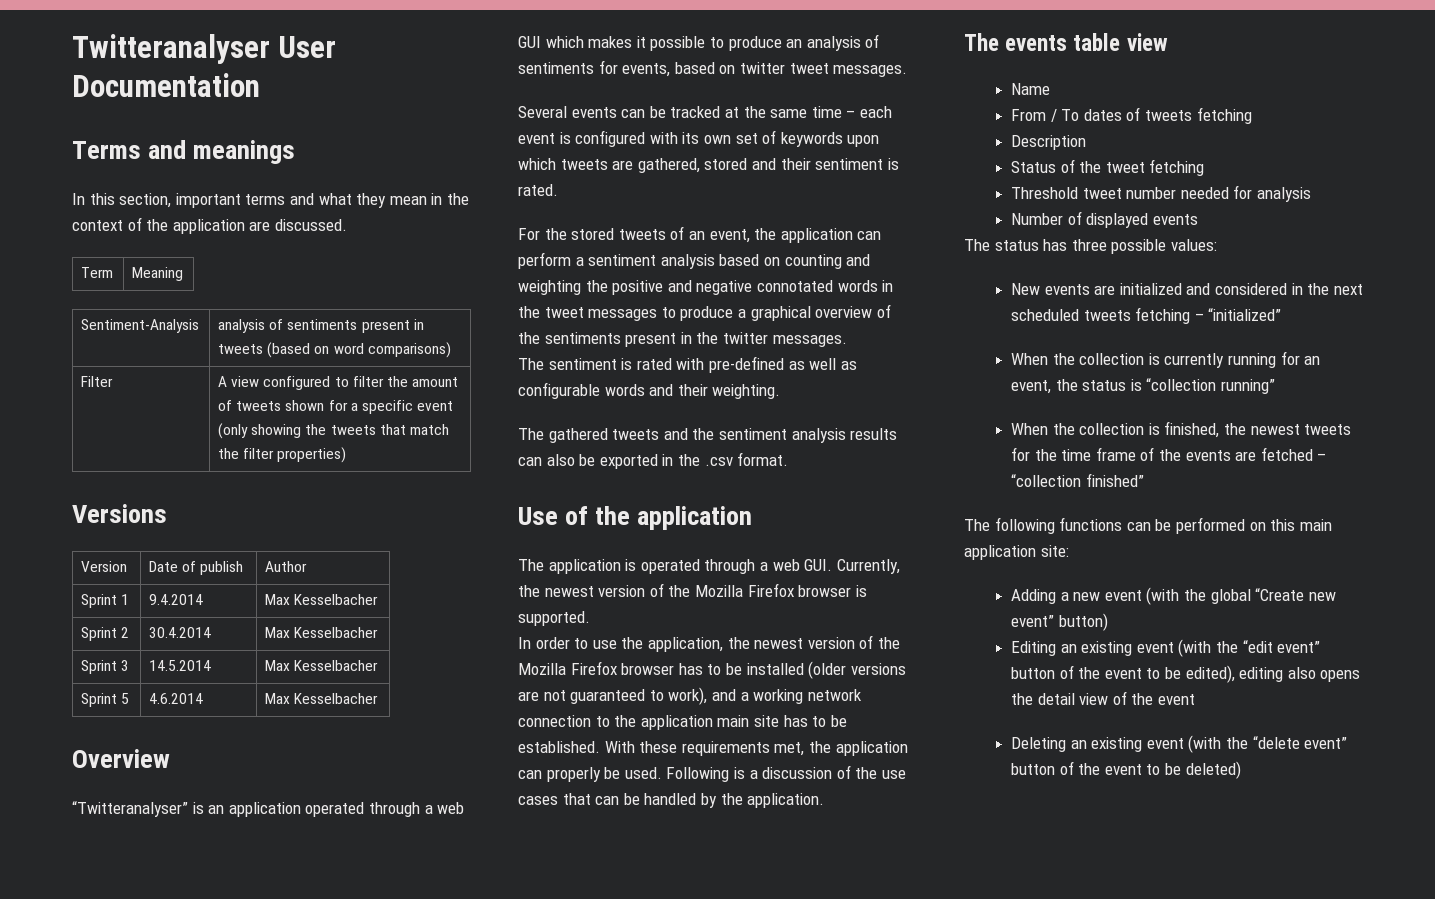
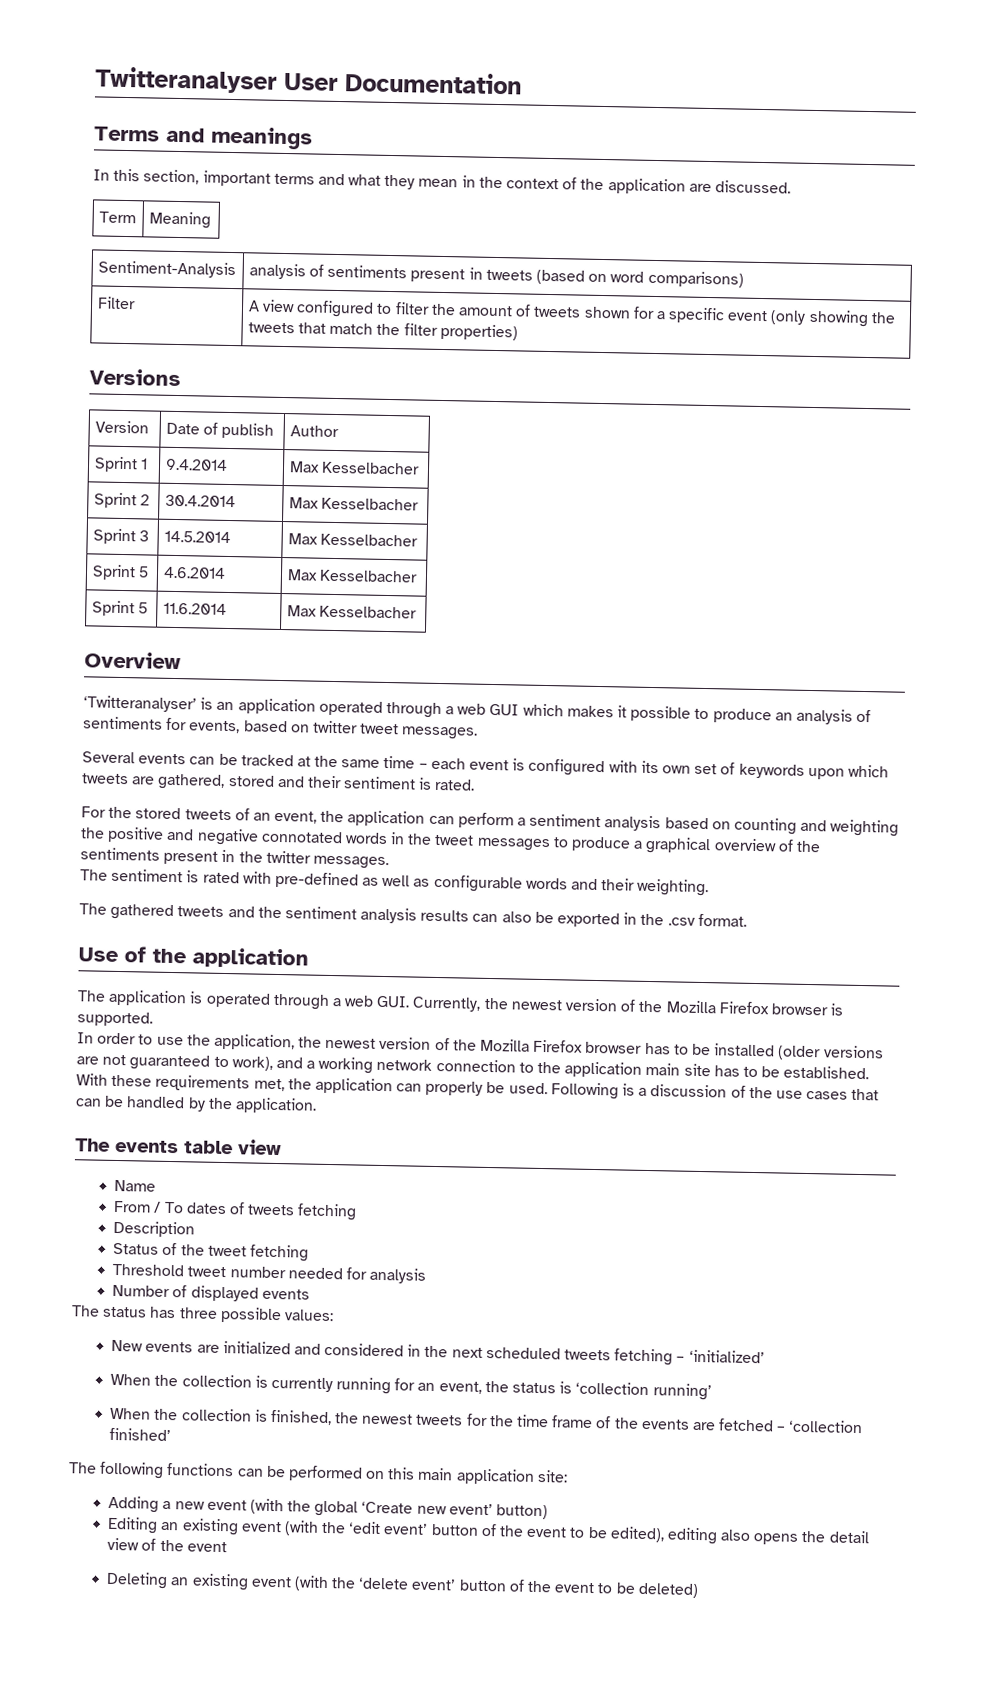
+ Sprint 5 | 11.6.2014 | Max Kesselbacher
- “Twitteranalyser” is an application operated through a web GUI which makes it possible to produce an analysis of sentiments for events, based on twitter tweet messages.
+ ‘Twitteranalyser’ is an application operated through a web GUI which makes it possible to produce an analysis of sentiments for events, based on twitter tweet messages.
- New events are initialized and considered in the next scheduled tweets fetching – “initialized”
+ New events are initialized and considered in the next scheduled tweets fetching – ‘initialized’
- When the collection is currently running for an event, the status is “collection running”
+ When the collection is currently running for an event, the status is ‘collection running’
- When the collection is finished, the newest tweets for the time frame of the events are fetched – “collection finished”
+ When the collection is finished, the newest tweets for the time frame of the events are fetched – ‘collection finished’
- Adding a new event (with the global “Create new event” button)
+ Adding a new event (with the global ‘Create new event’ button)
- Editing an existing event (with the “edit event” button of the event to be edited), editing also opens the detail view of the event
+ Editing an existing event (with the ‘edit event’ button of the event to be edited), editing also opens the detail view of the event
- Deleting an existing event (with the “delete event” button of the event to be deleted)
+ Deleting an existing event (with the ‘delete event’ button of the event to be deleted)

